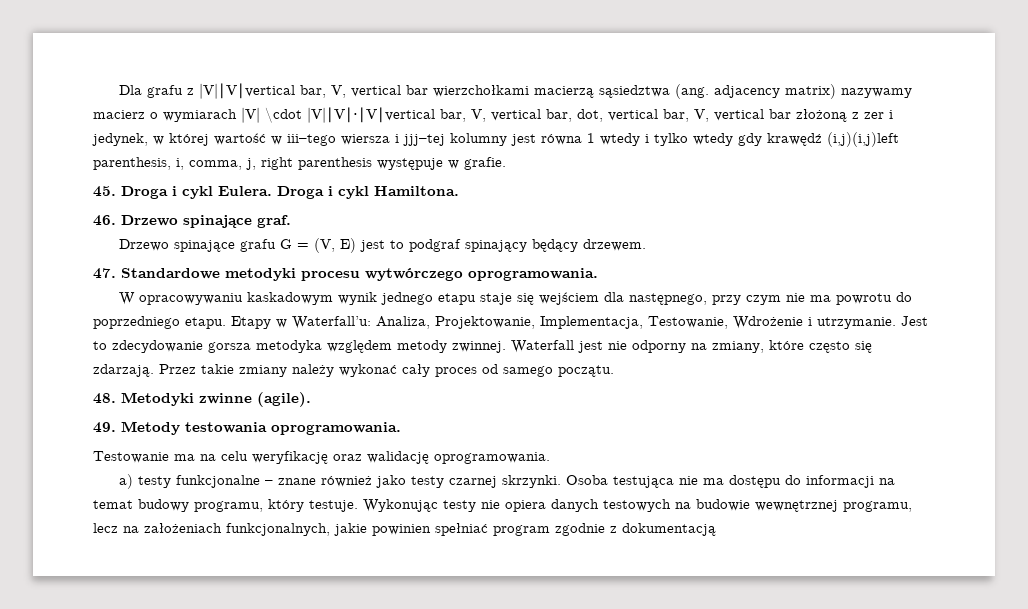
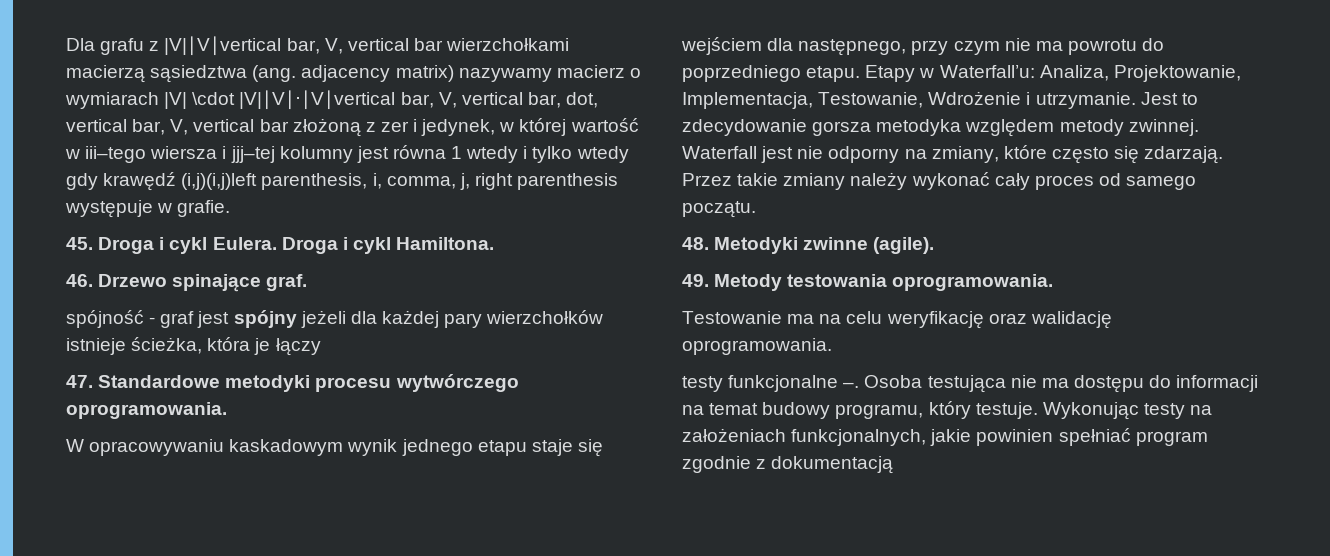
- Drzewo spinające grafu G = (V, E) jest to podgraf spinający będący drzewem.
+ spójność - graf jest spójny jeżeli dla każdej pary wierzchołków istnieje ścieżka, która je łączy
- a) testy funkcjonalne – znane również jako testy czarnej skrzynki.
+ testy funkcjonalne –.
- Wykonując testy nie opiera danych testowych na budowie wewnętrznej programu, lecz na założeniach funkcjonalnych, jakie powinien spełniać program zgodnie z dokumentacją
+ Wykonując testy na założeniach funkcjonalnych, jakie powinien spełniać program zgodnie z dokumentacją

